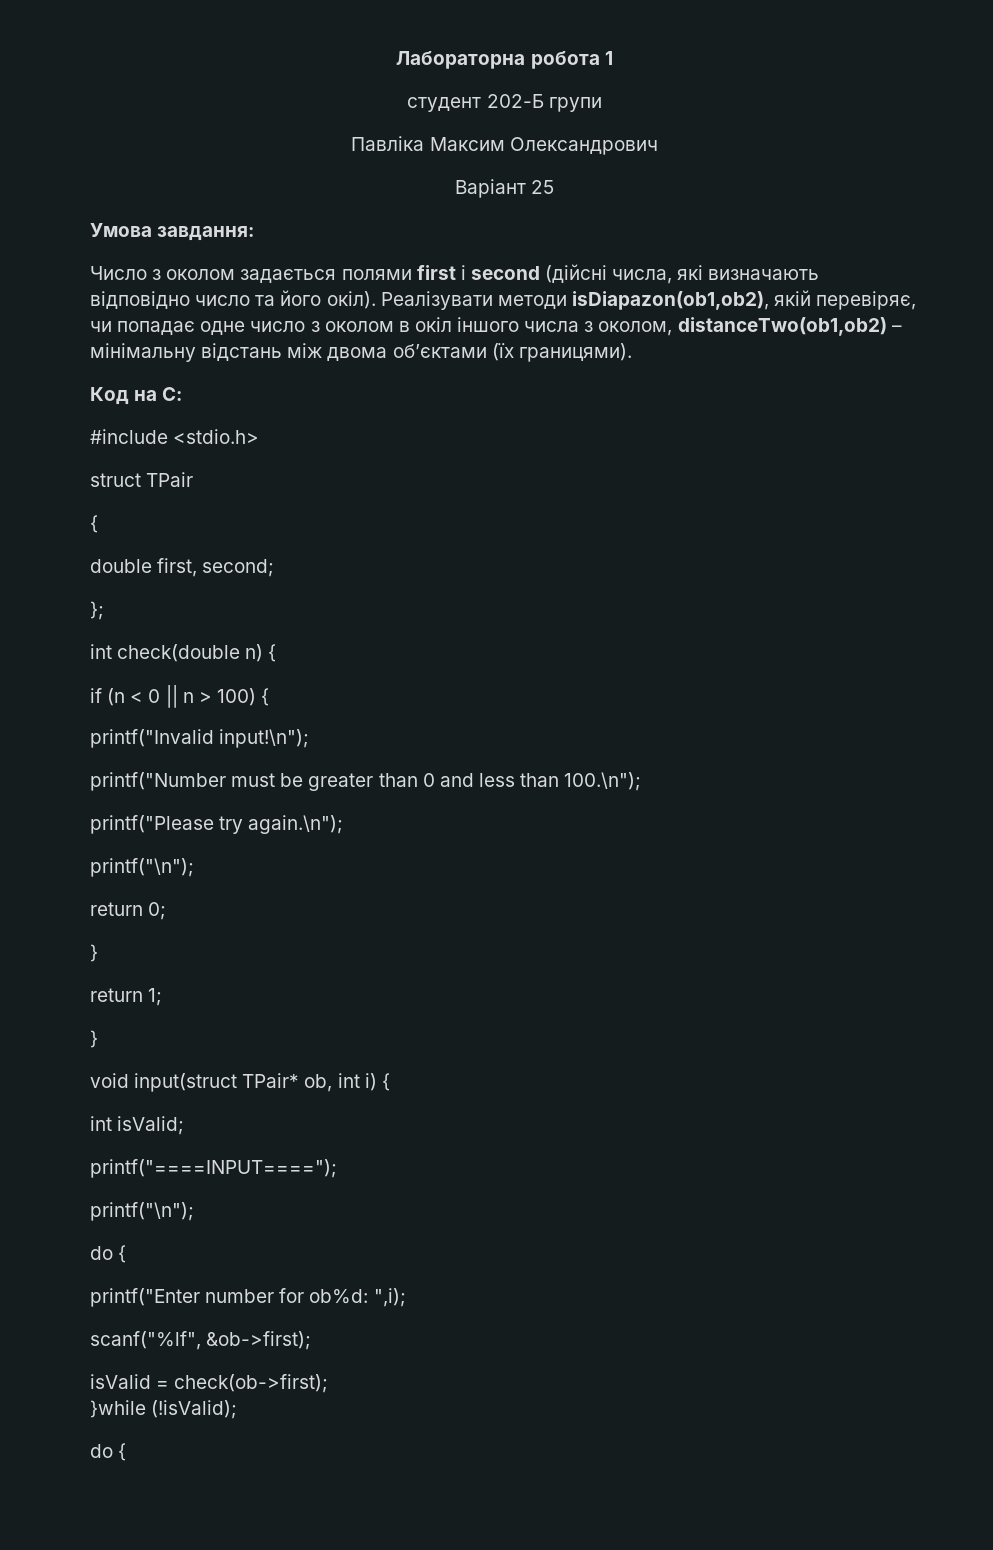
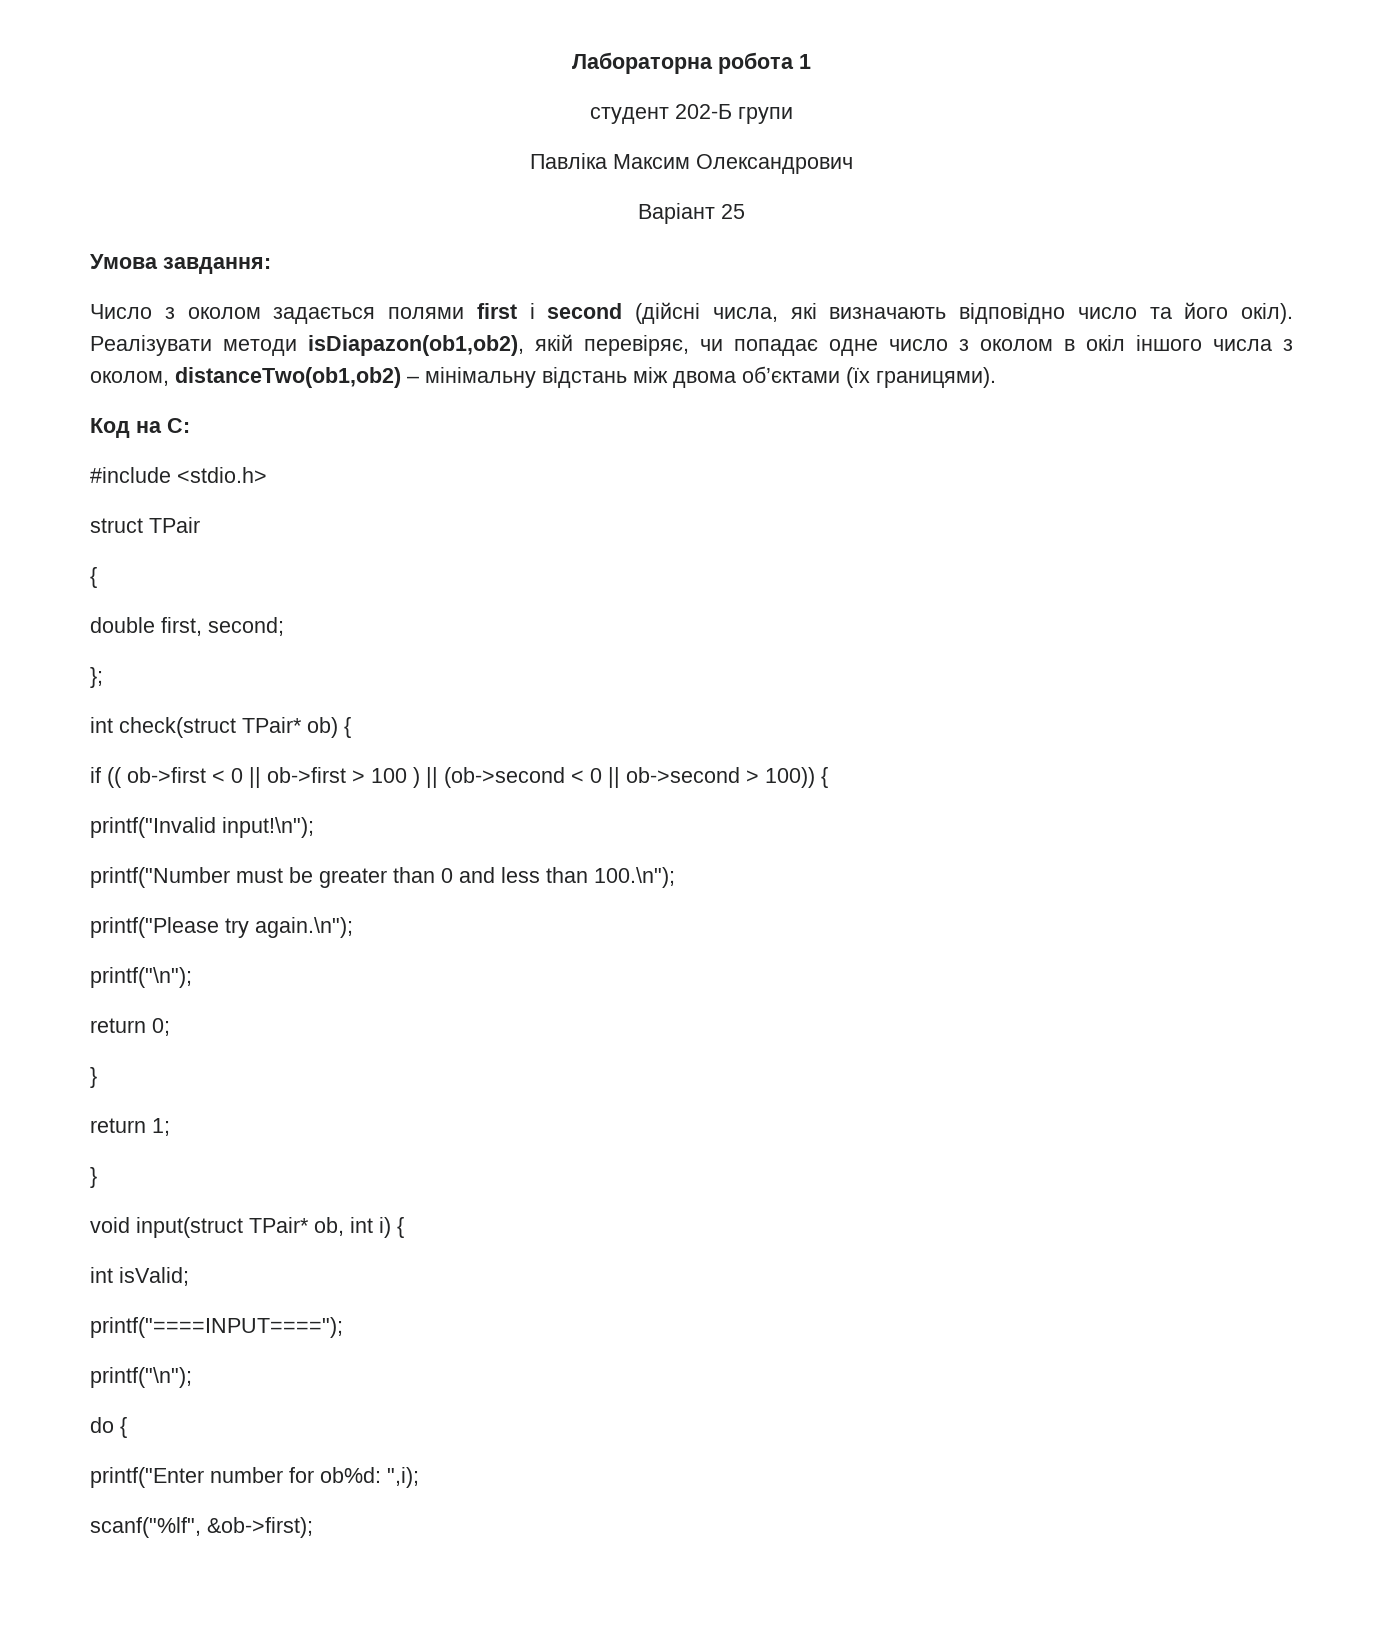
- int check(double n) {
+ int check(struct TPair* ob) {
- if (n < 0 || n > 100) {
+ if (( ob->first < 0 || ob->first > 100 ) || (ob->second < 0 || ob->second > 100)) {
- isValid = check(ob->first);
- }while (!isValid);
- do {

